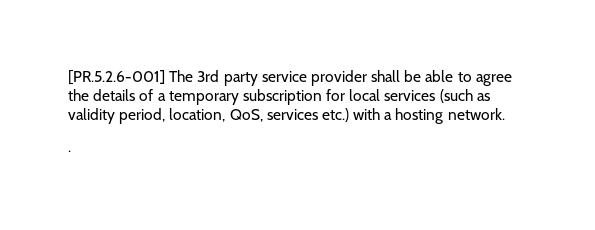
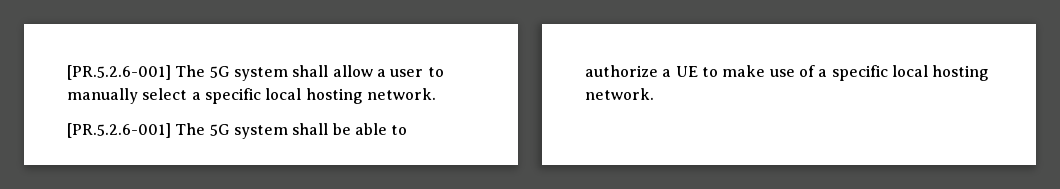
- [PR.5.2.6-001] The 3rd party service provider shall be able to agree the details of a temporary subscription for local services (such as validity period, location, QoS, services etc.) with a hosting network.
- .
+ [PR.5.2.6-001] The 5G system shall allow a user to manually select a specific local hosting network.
+ [PR.5.2.6-001] The 5G system shall be able to authorize a UE to make use of a specific local hosting network.

